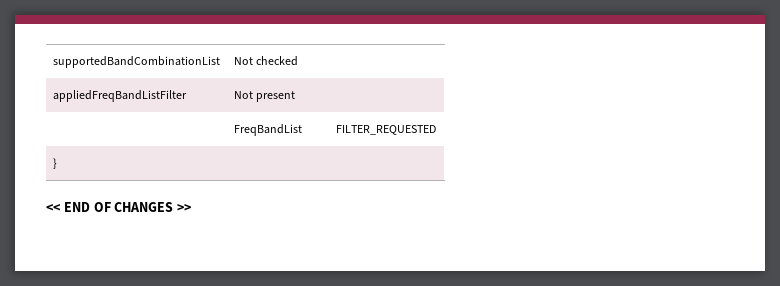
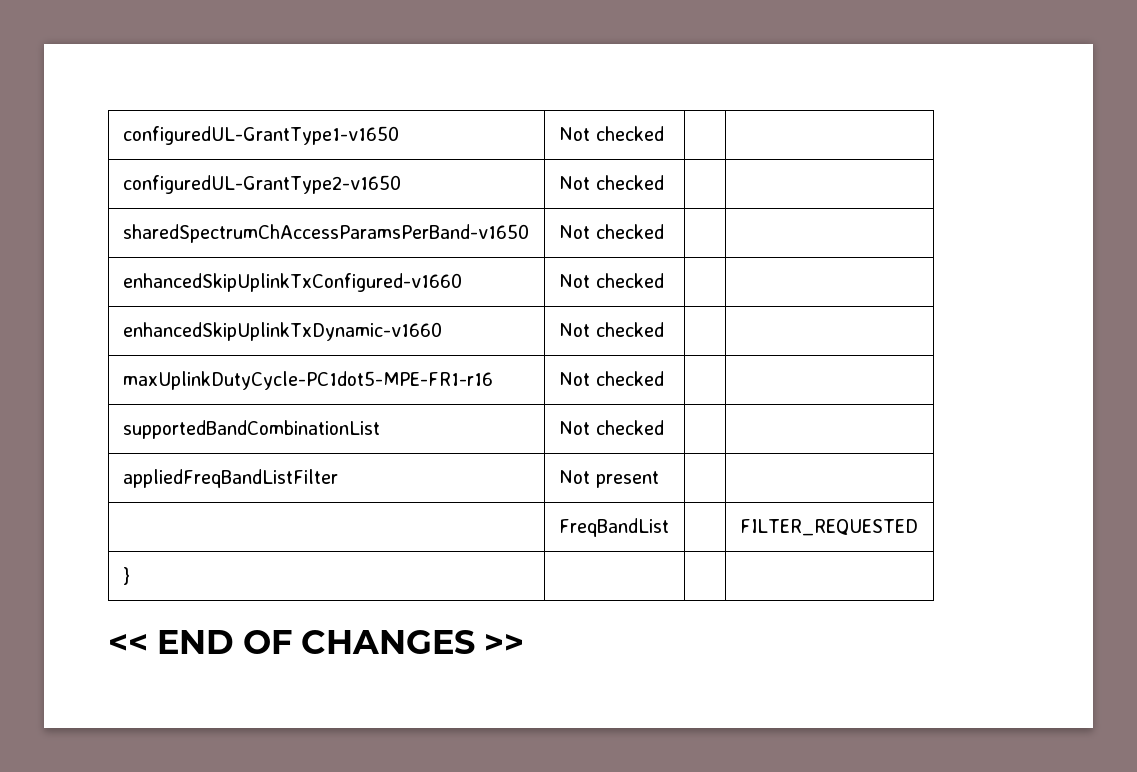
+ configuredUL-GrantType1-v1650 | Not checked | |
+ configuredUL-GrantType2-v1650 | Not checked | |
+ sharedSpectrumChAccessParamsPerBand-v1650 | Not checked | |
+ enhancedSkipUplinkTxConfigured-v1660 | Not checked | |
+ enhancedSkipUplinkTxDynamic-v1660 | Not checked | |
+ maxUplinkDutyCycle-PC1dot5-MPE-FR1-r16 | Not checked | |

